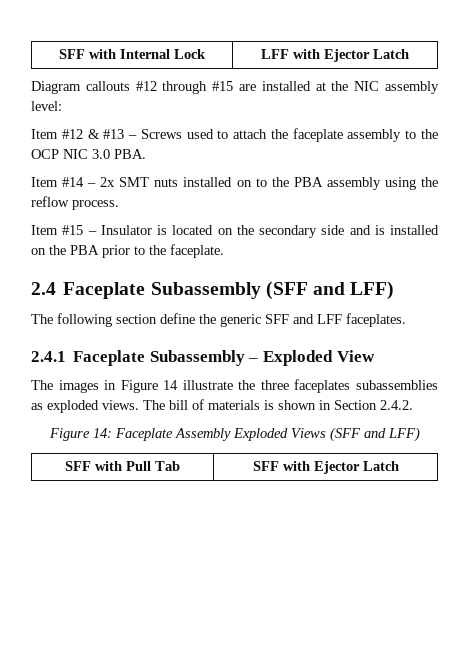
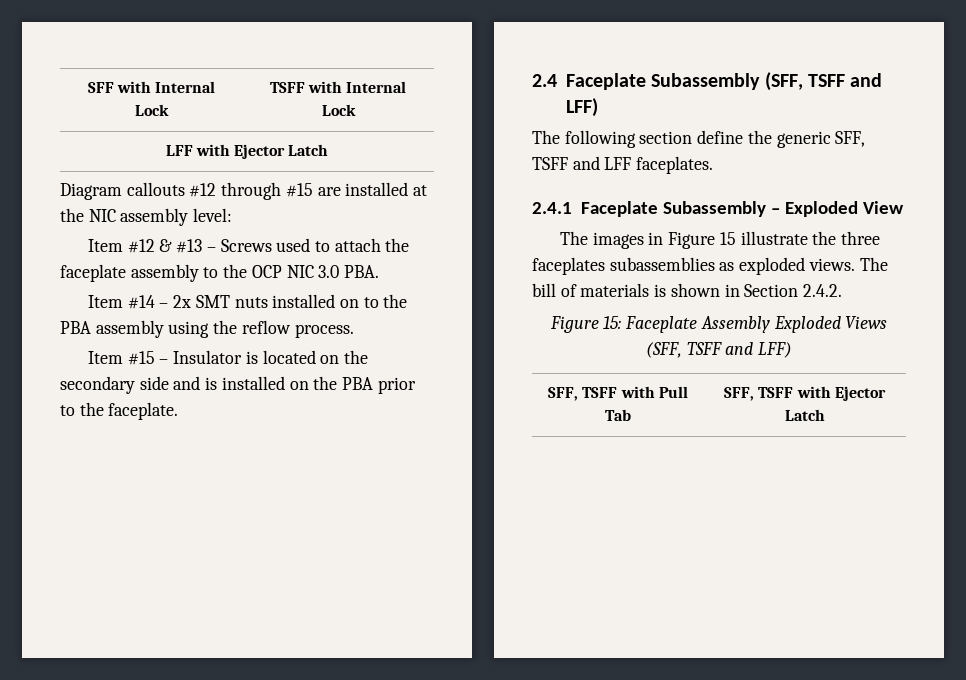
- SFF with Internal Lock | LFF with Ejector Latch
+ SFF with Internal Lock | TSFF with Internal Lock
+ LFF with Ejector Latch
- 2.4 Faceplate Subassembly (SFF and LFF)
+ 2.4 Faceplate Subassembly (SFF, TSFF and LFF)
- The following section define the generic SFF and LFF faceplates.
+ The following section define the generic SFF, TSFF and LFF faceplates.
- The images in Figure 14 illustrate the three faceplates subassemblies as exploded views.
+ The images in Figure 15 illustrate the three faceplates subassemblies as exploded views.
- Figure 14: Faceplate Assembly Exploded Views (SFF and LFF)
- SFF with Pull Tab | SFF with Ejector Latch
+ Figure 15: Faceplate Assembly Exploded Views (SFF, TSFF and LFF)
+ SFF, TSFF with Pull Tab | SFF, TSFF with Ejector Latch

